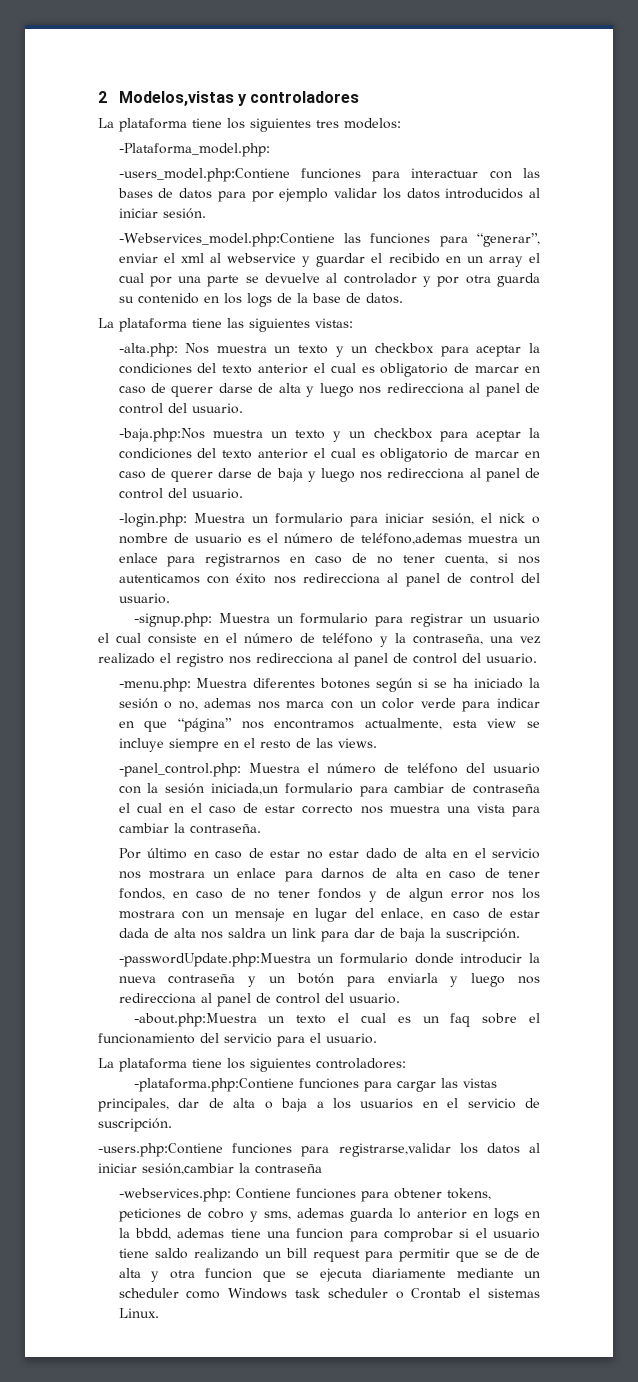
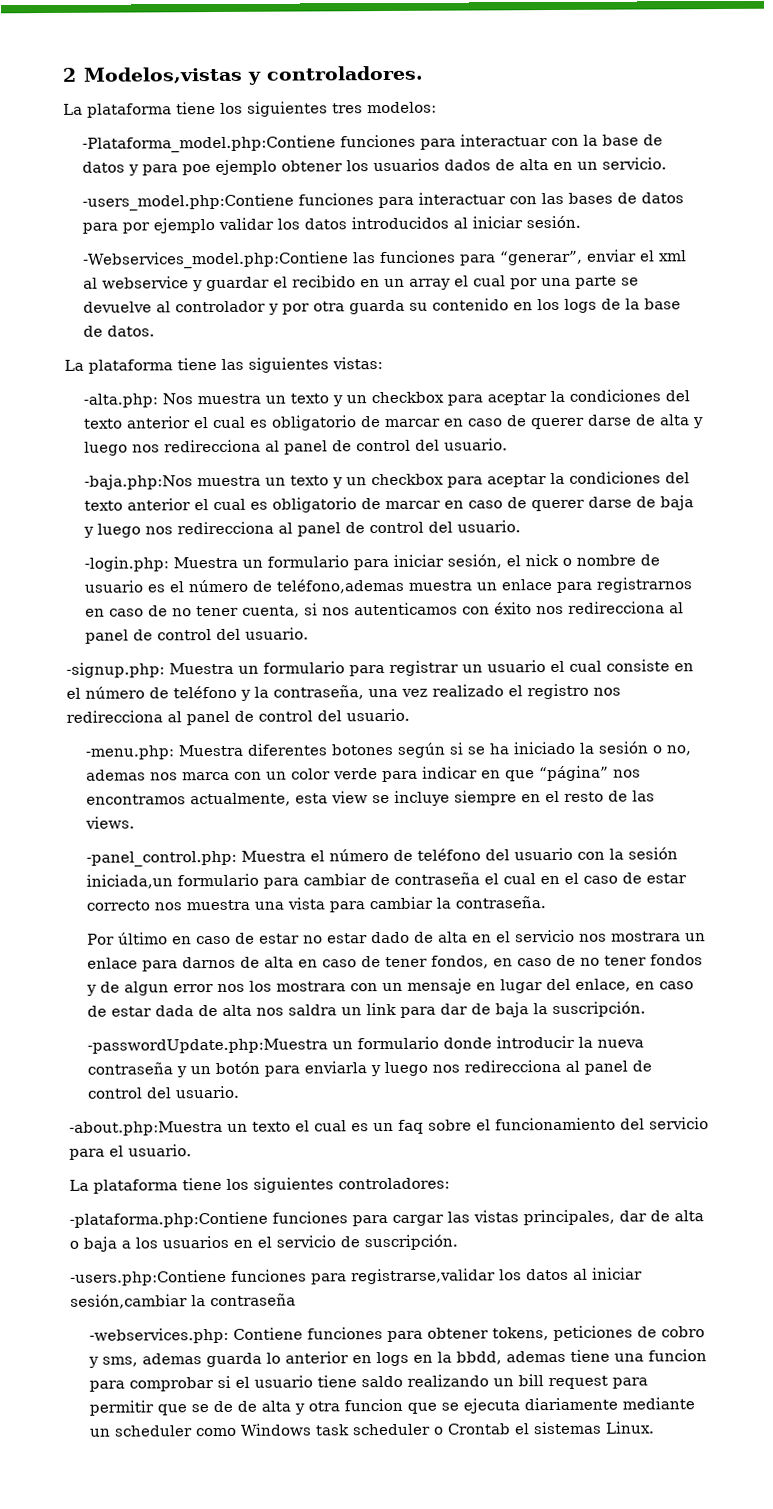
- 2 Modelos,vistas y controladores
+ 2 Modelos,vistas y controladores.
- -Plataforma_model.php:
+ -Plataforma_model.php:Contiene funciones para interactuar con la base de datos y para poe ejemplo obtener los usuarios dados de alta en un servicio.

